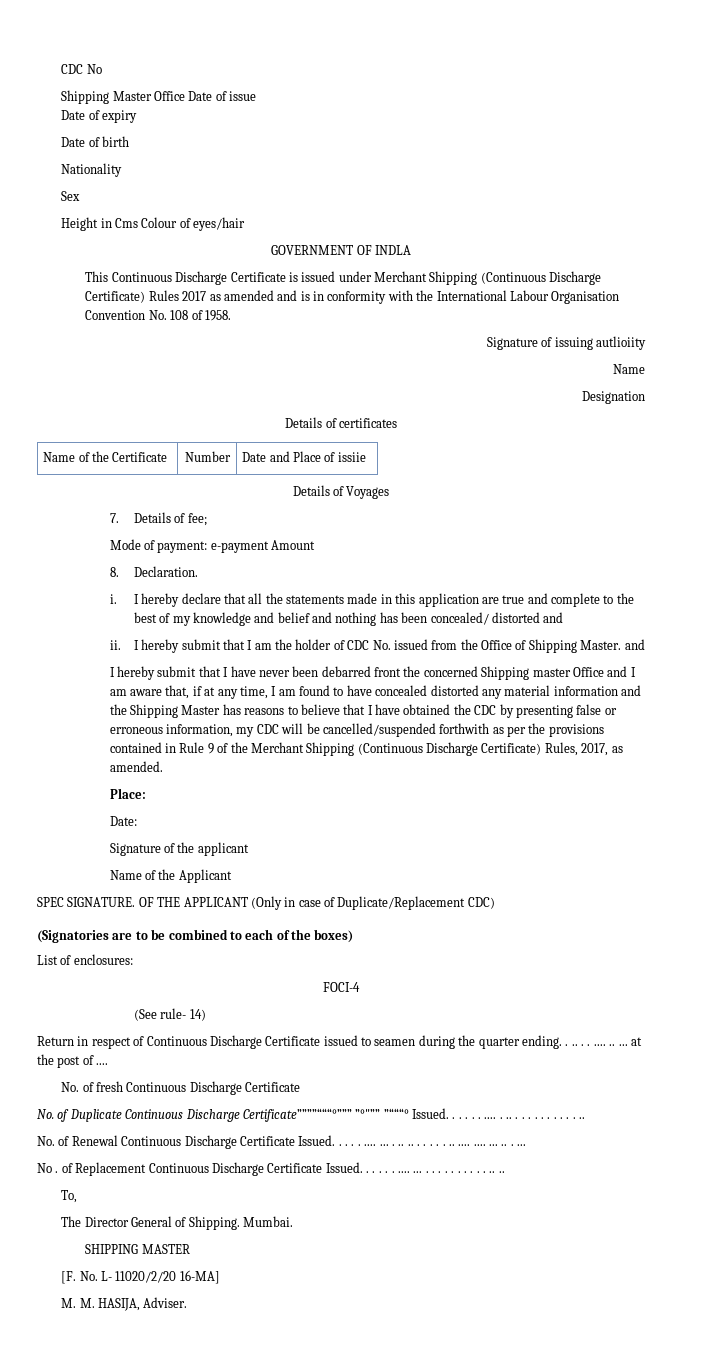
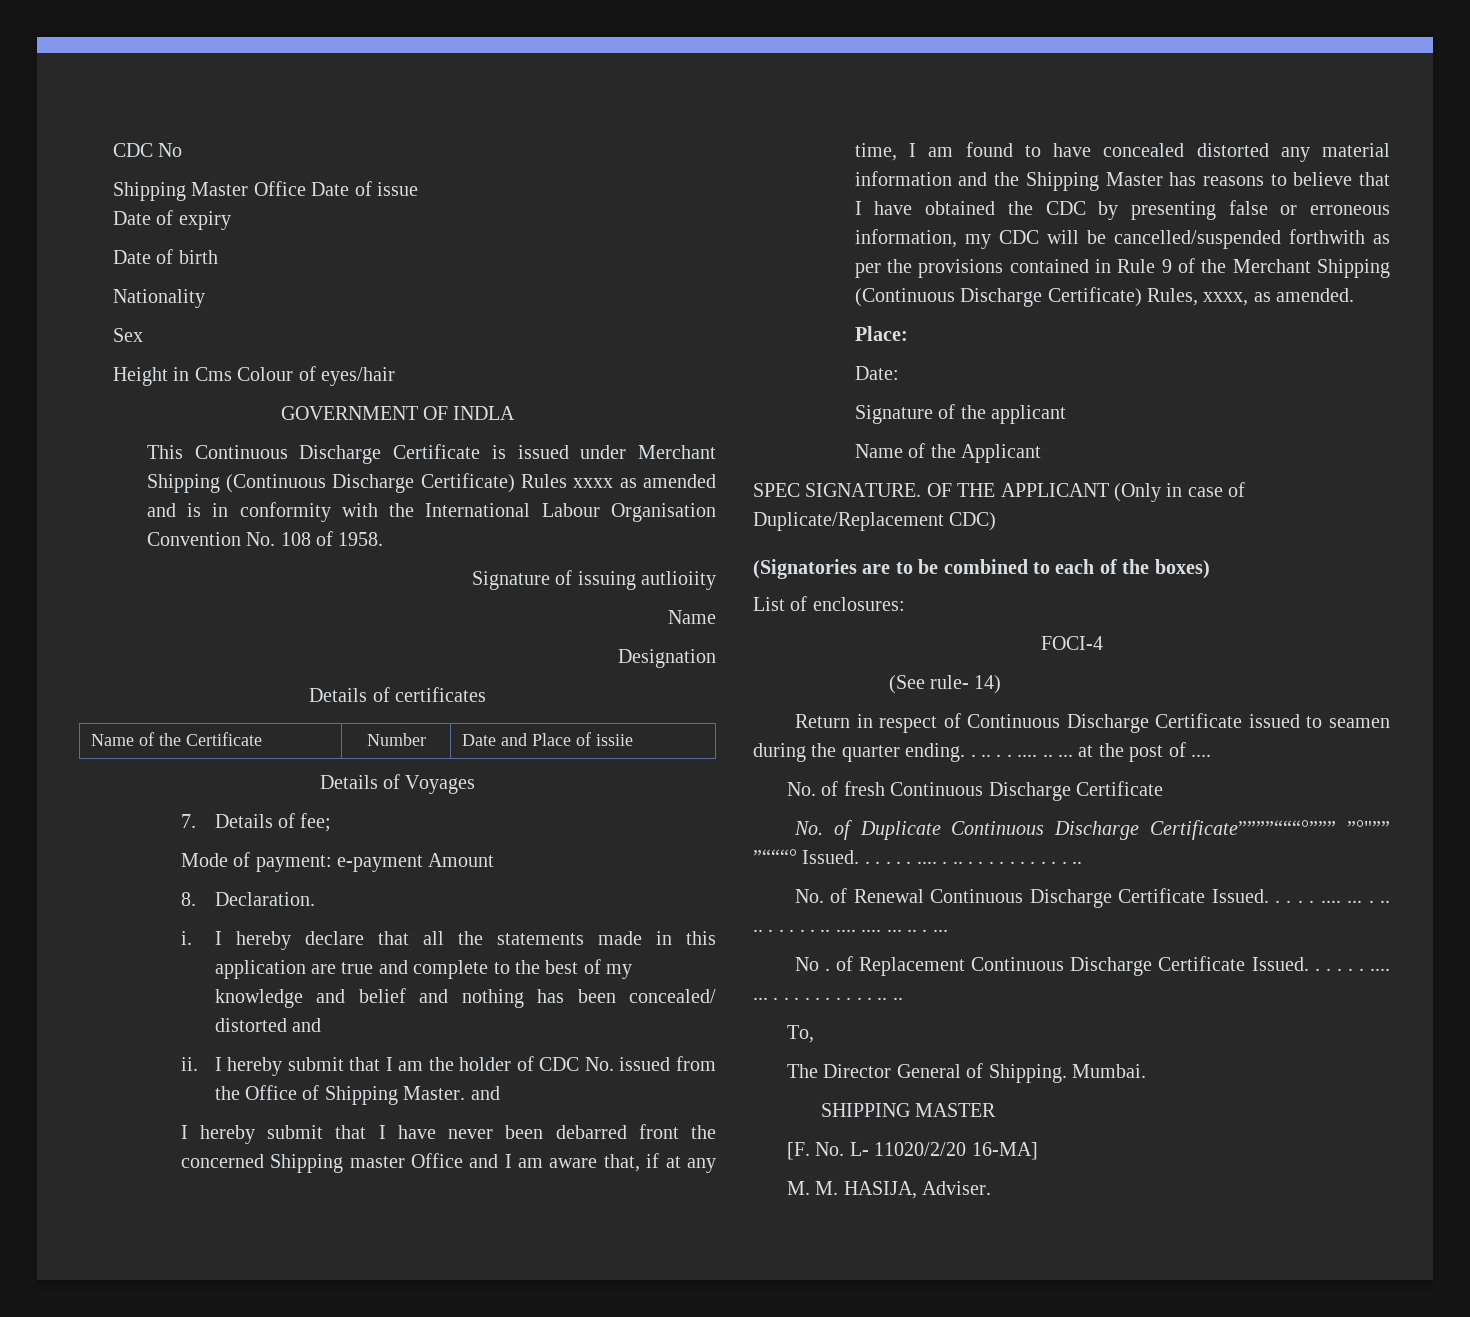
- This Continuous Discharge Certificate is issued under Merchant Shipping (Continuous Discharge Certificate) Rules 2017 as amended and is in conformity with the International Labour Organisation Convention No. 108 of 1958.
+ This Continuous Discharge Certificate is issued under Merchant Shipping (Continuous Discharge Certificate) Rules xxxx as amended and is in conformity with the International Labour Organisation Convention No. 108 of 1958.
- I hereby submit that I have never been debarred front the concerned Shipping master Office and I am aware that, if at any time, I am found to have concealed distorted any material information and the Shipping Master has reasons to believe that I have obtained the CDC by presenting false or erroneous information, my CDC will be cancelled/suspended forthwith as per the provisions contained in Rule 9 of the Merchant Shipping (Continuous Discharge Certificate) Rules, 2017, as amended.
+ I hereby submit that I have never been debarred front the concerned Shipping master Office and I am aware that, if at any time, I am found to have concealed distorted any material information and the Shipping Master has reasons to believe that I have obtained the CDC by presenting false or erroneous information, my CDC will be cancelled/suspended forthwith as per the provisions contained in Rule 9 of the Merchant Shipping (Continuous Discharge Certificate) Rules, xxxx, as amended.

